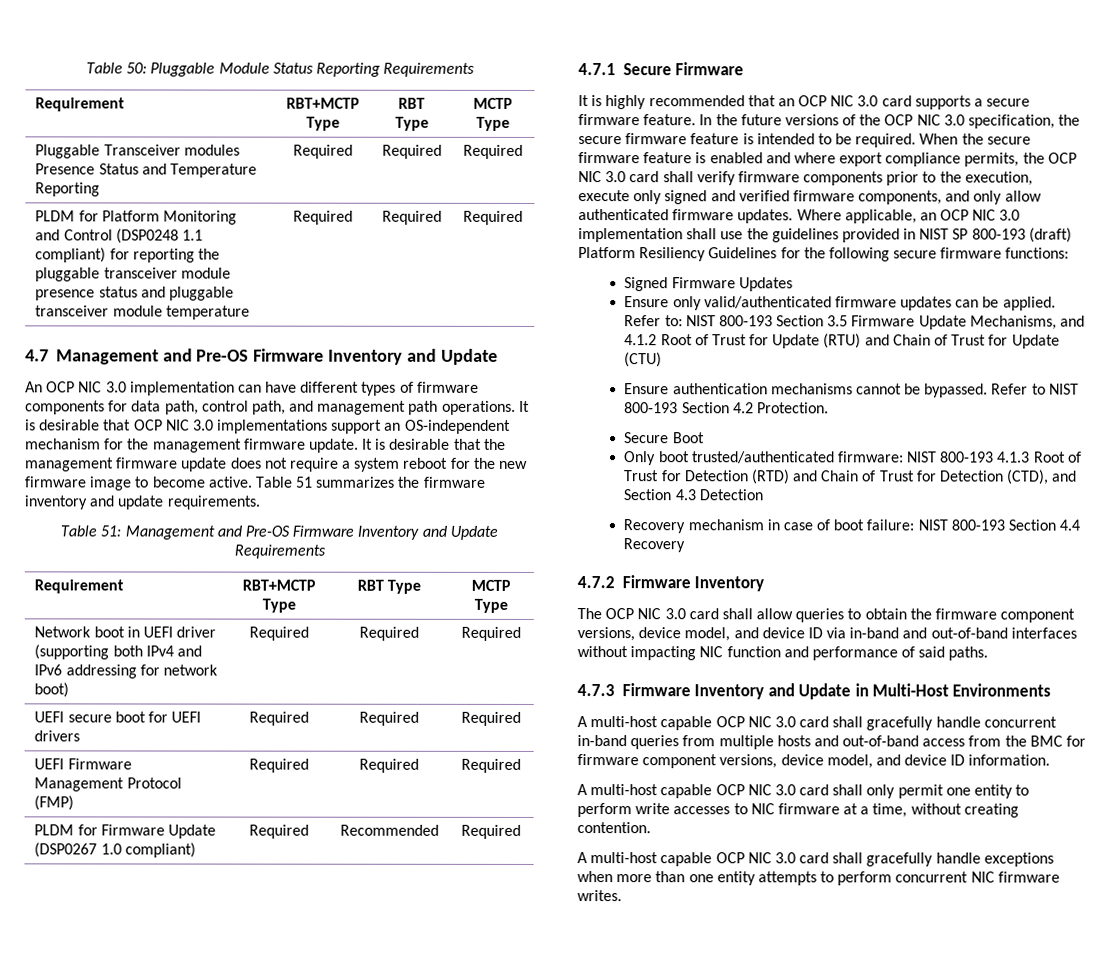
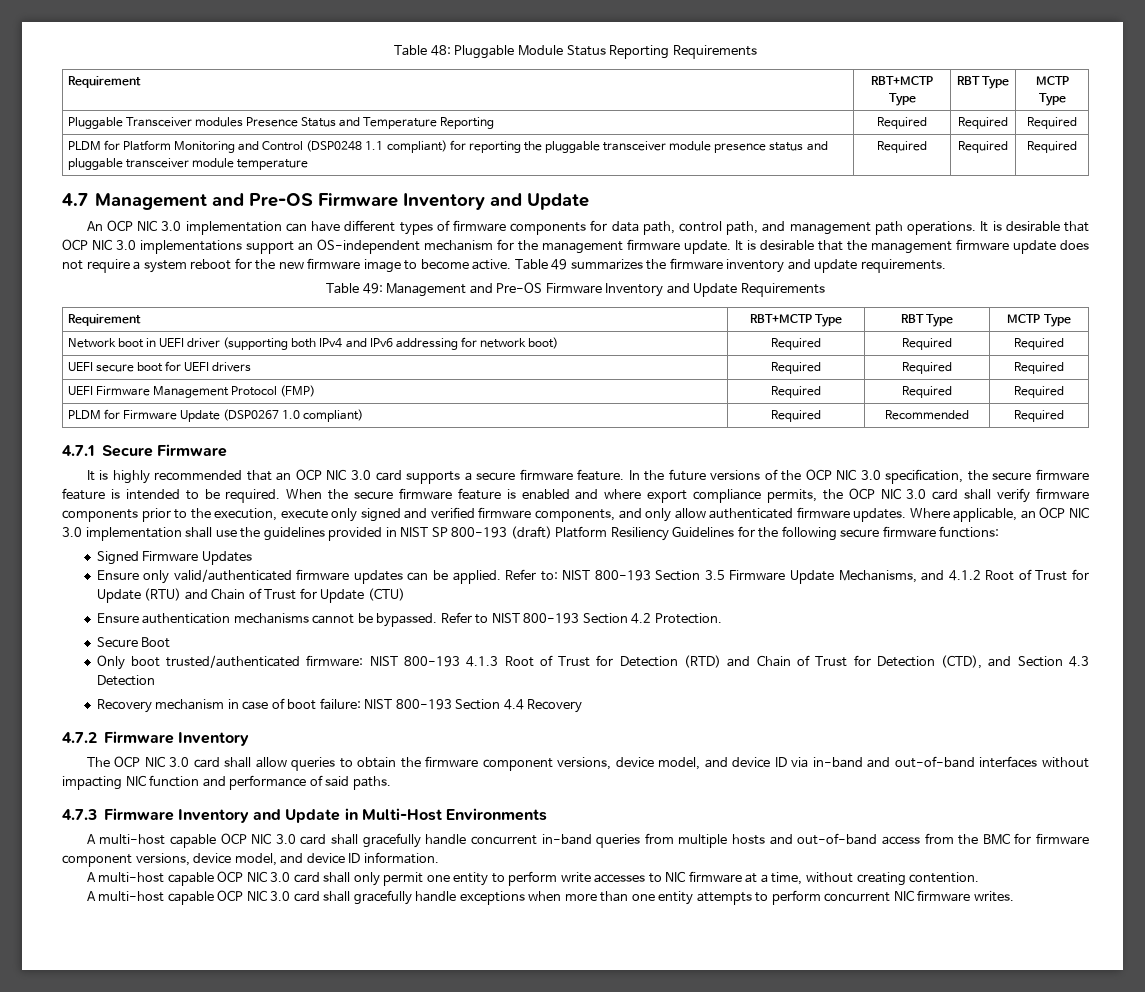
- Table 50: Pluggable Module Status Reporting Requirements
+ Table 48: Pluggable Module Status Reporting Requirements
- Table 51 summarizes the firmware inventory and update requirements.
+ Table 49 summarizes the firmware inventory and update requirements.
- Table 51: Management and Pre-OS Firmware Inventory and Update Requirements
+ Table 49: Management and Pre-OS Firmware Inventory and Update Requirements

